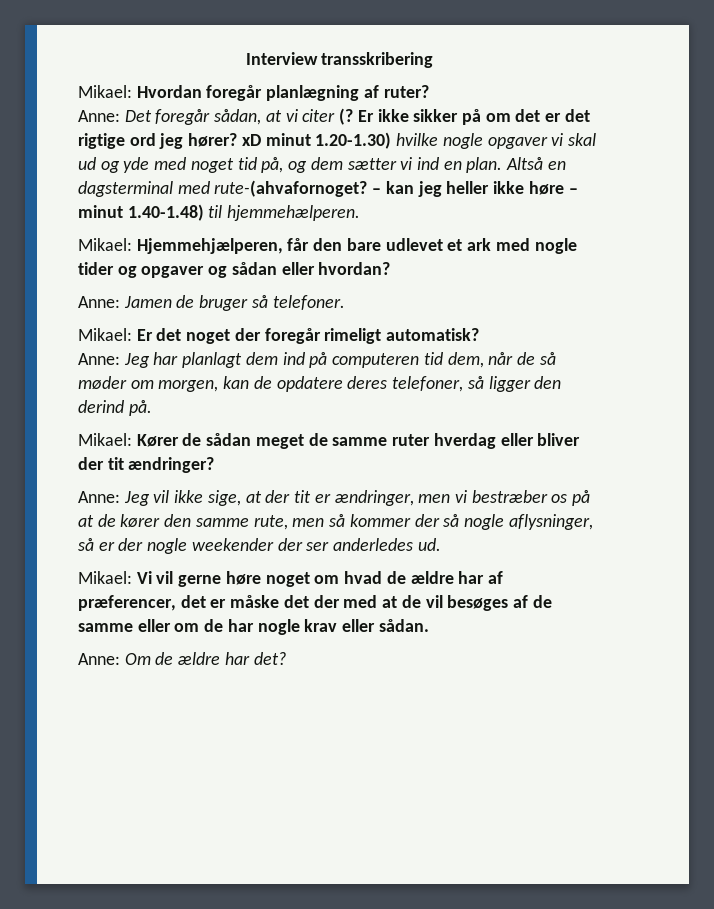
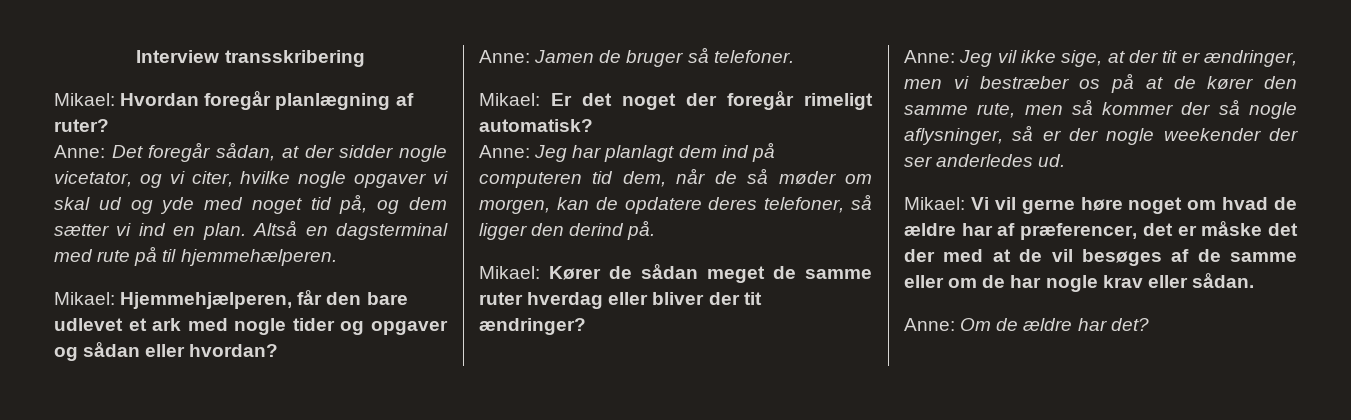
- Anne: Det foregår sådan, at vi citer (? Er ikke sikker på om det er det rigtige ord jeg hører? xD minut 1.20-1.30) hvilke nogle opgaver vi skal ud og yde med noget tid på, og dem sætter vi ind en plan.
+ Anne: Det foregår sådan, at der sidder nogle vicetator, og vi citer, hvilke nogle opgaver vi skal ud og yde med noget tid på, og dem sætter vi ind en plan.
- Altså en dagsterminal med rute-(ahvafornoget? – kan jeg heller ikke høre – minut 1.40-1.48) til hjemmehælperen.
+ Altså en dagsterminal med rute på til hjemmehælperen.

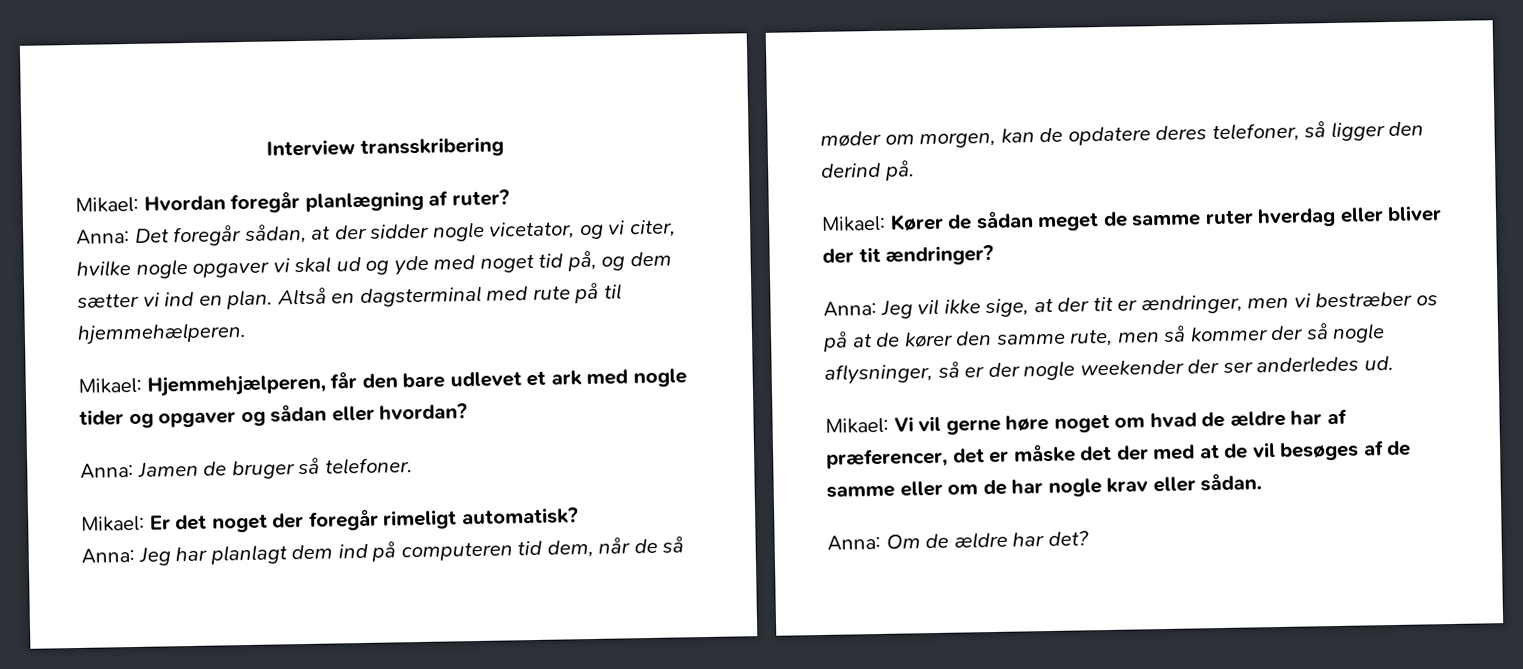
- Anne: Det foregår sådan, at der sidder nogle vicetator, og vi citer, hvilke nogle opgaver vi skal ud og yde med noget tid på, og dem sætter vi ind en plan.
+ Anna: Det foregår sådan, at der sidder nogle vicetator, og vi citer, hvilke nogle opgaver vi skal ud og yde med noget tid på, og dem sætter vi ind en plan.
- Anne: Jamen de bruger så telefoner.
+ Anna: Jamen de bruger så telefoner.
- Anne: Jeg har planlagt dem ind på computeren tid dem, når de så møder om morgen, kan de opdatere deres telefoner, så ligger den derind på.
+ Anna: Jeg har planlagt dem ind på computeren tid dem, når de så møder om morgen, kan de opdatere deres telefoner, så ligger den derind på.
- Anne: Jeg vil ikke sige, at der tit er ændringer, men vi bestræber os på at de kører den samme rute, men så kommer der så nogle aflysninger, så er der nogle weekender der ser anderledes ud.
+ Anna: Jeg vil ikke sige, at der tit er ændringer, men vi bestræber os på at de kører den samme rute, men så kommer der så nogle aflysninger, så er der nogle weekender der ser anderledes ud.
- Anne: Om de ældre har det?
+ Anna: Om de ældre har det?

